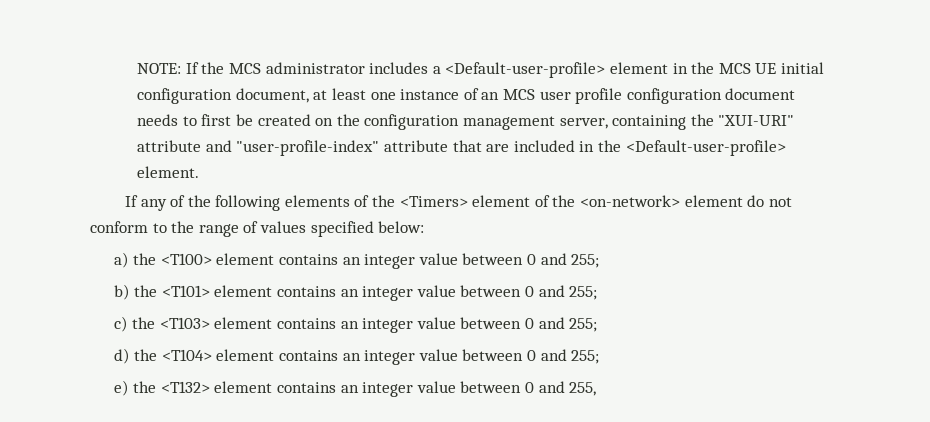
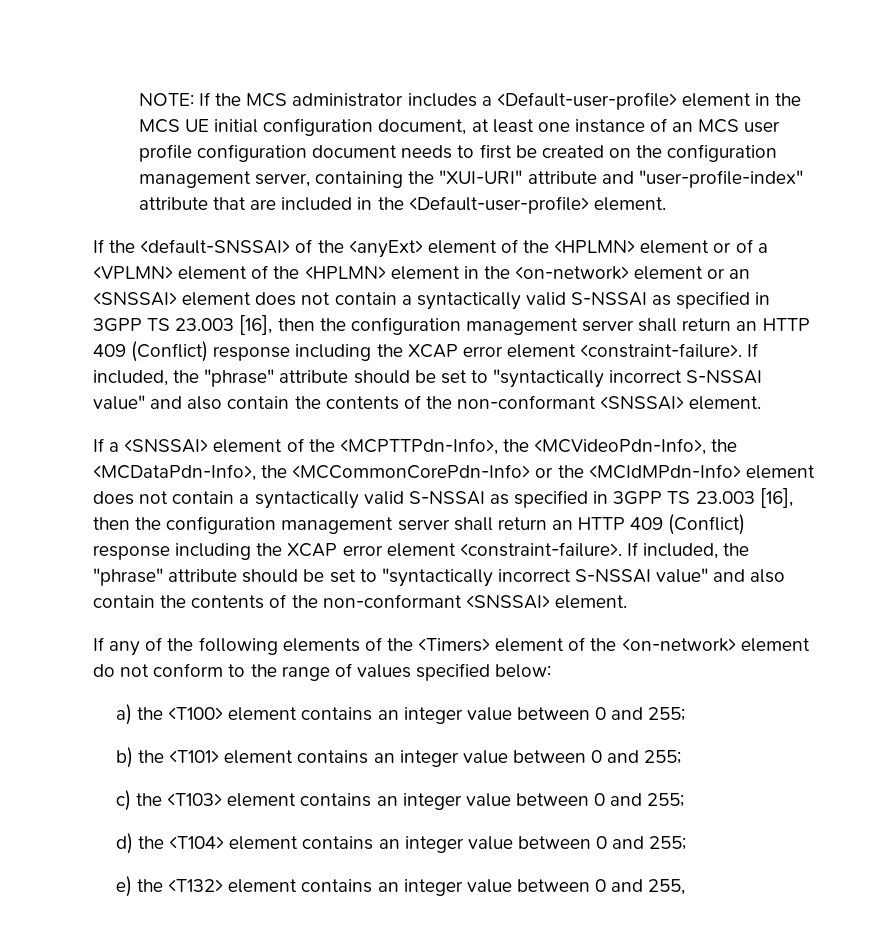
+ If the <default-SNSSAI> of the <anyExt> element of the <HPLMN> element or of a <VPLMN> element of the <HPLMN> element in the <on-network> element or an <SNSSAI> element does not contain a syntactically valid S-NSSAI as specified in 3GPP TS 23.003 [16], then the configuration management server shall return an HTTP 409 (Conflict) response including the XCAP error element <constraint-failure>. If included, the "phrase" attribute should be set to "syntactically incorrect S-NSSAI value" and also contain the contents of the non-conformant <SNSSAI> element.
+ If a <SNSSAI> element of the <MCPTTPdn-Info>, the <MCVideoPdn-Info>, the <MCDataPdn-Info>, the <MCCommonCorePdn-Info> or the <MCIdMPdn-Info> element does not contain a syntactically valid S-NSSAI as specified in 3GPP TS 23.003 [16], then the configuration management server shall return an HTTP 409 (Conflict) response including the XCAP error element <constraint-failure>. If included, the "phrase" attribute should be set to "syntactically incorrect S-NSSAI value" and also contain the contents of the non-conformant <SNSSAI> element.

